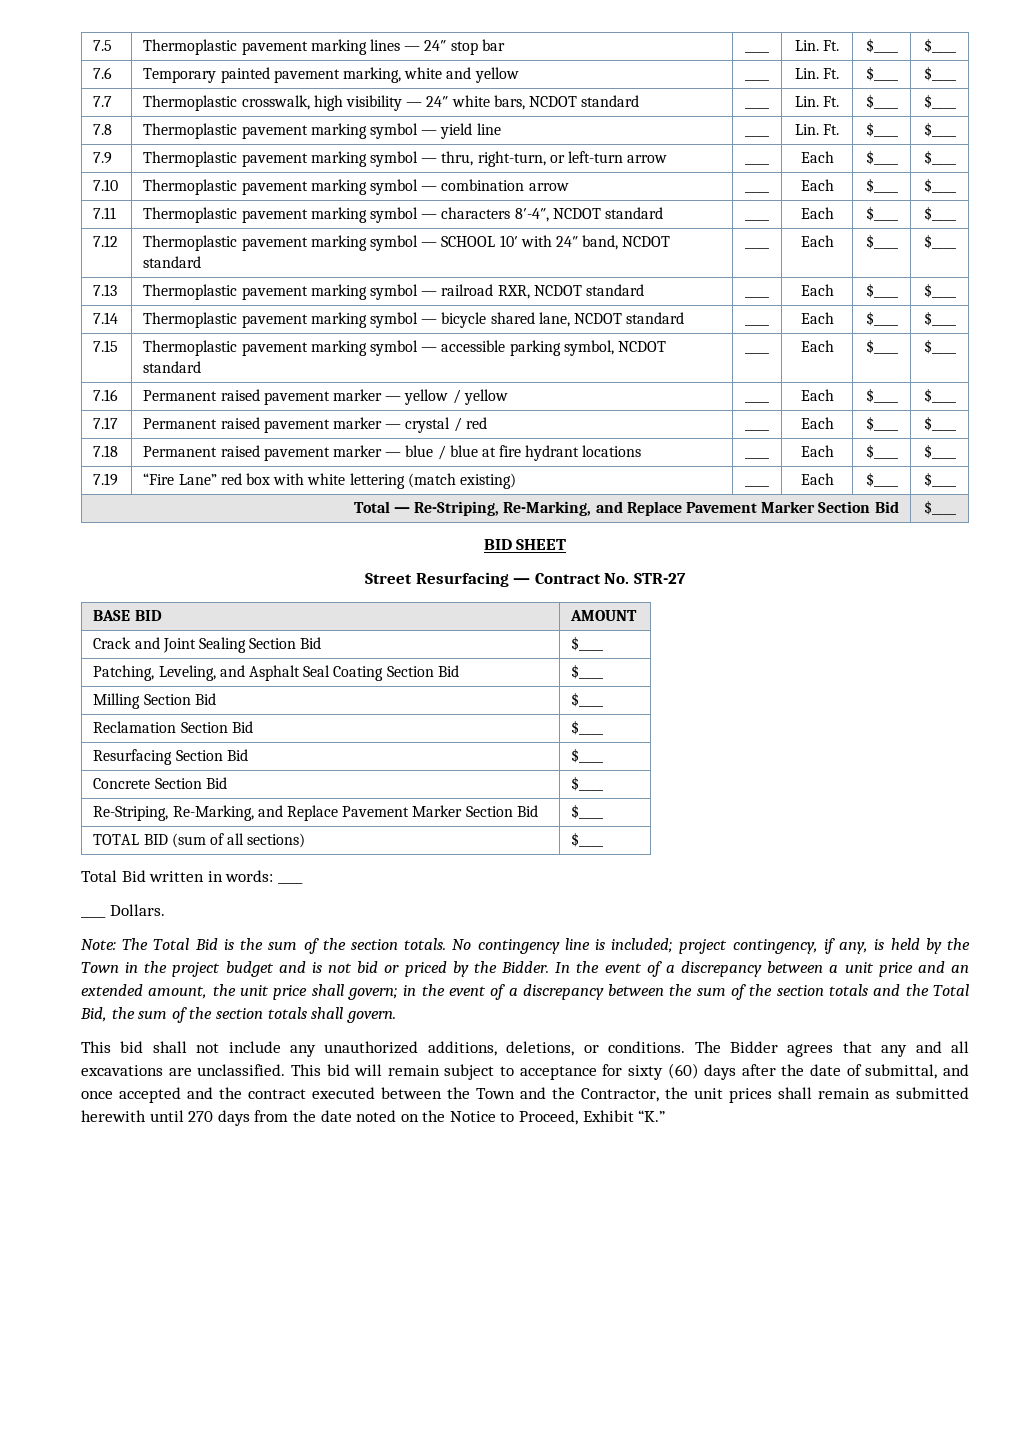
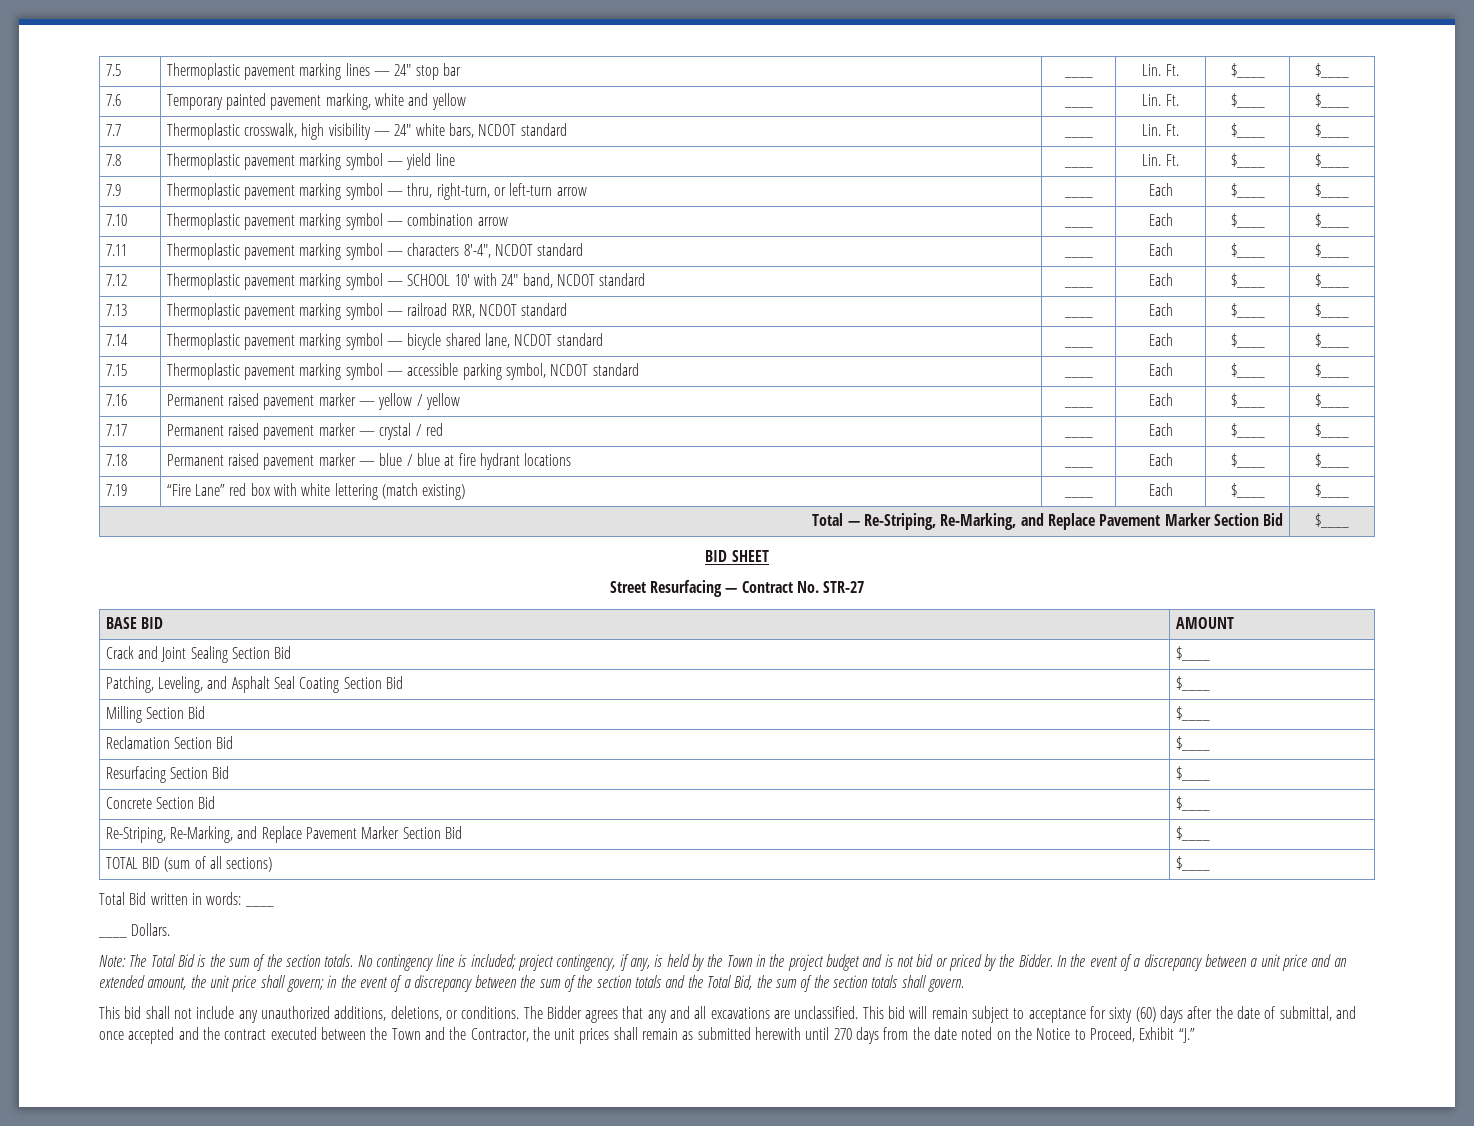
- This bid will remain subject to acceptance for sixty (60) days after the date of submittal, and once accepted and the contract executed between the Town and the Contractor, the unit prices shall remain as submitted herewith until 270 days from the date noted on the Notice to Proceed, Exhibit “K.”
+ This bid will remain subject to acceptance for sixty (60) days after the date of submittal, and once accepted and the contract executed between the Town and the Contractor, the unit prices shall remain as submitted herewith until 270 days from the date noted on the Notice to Proceed, Exhibit “J.”

